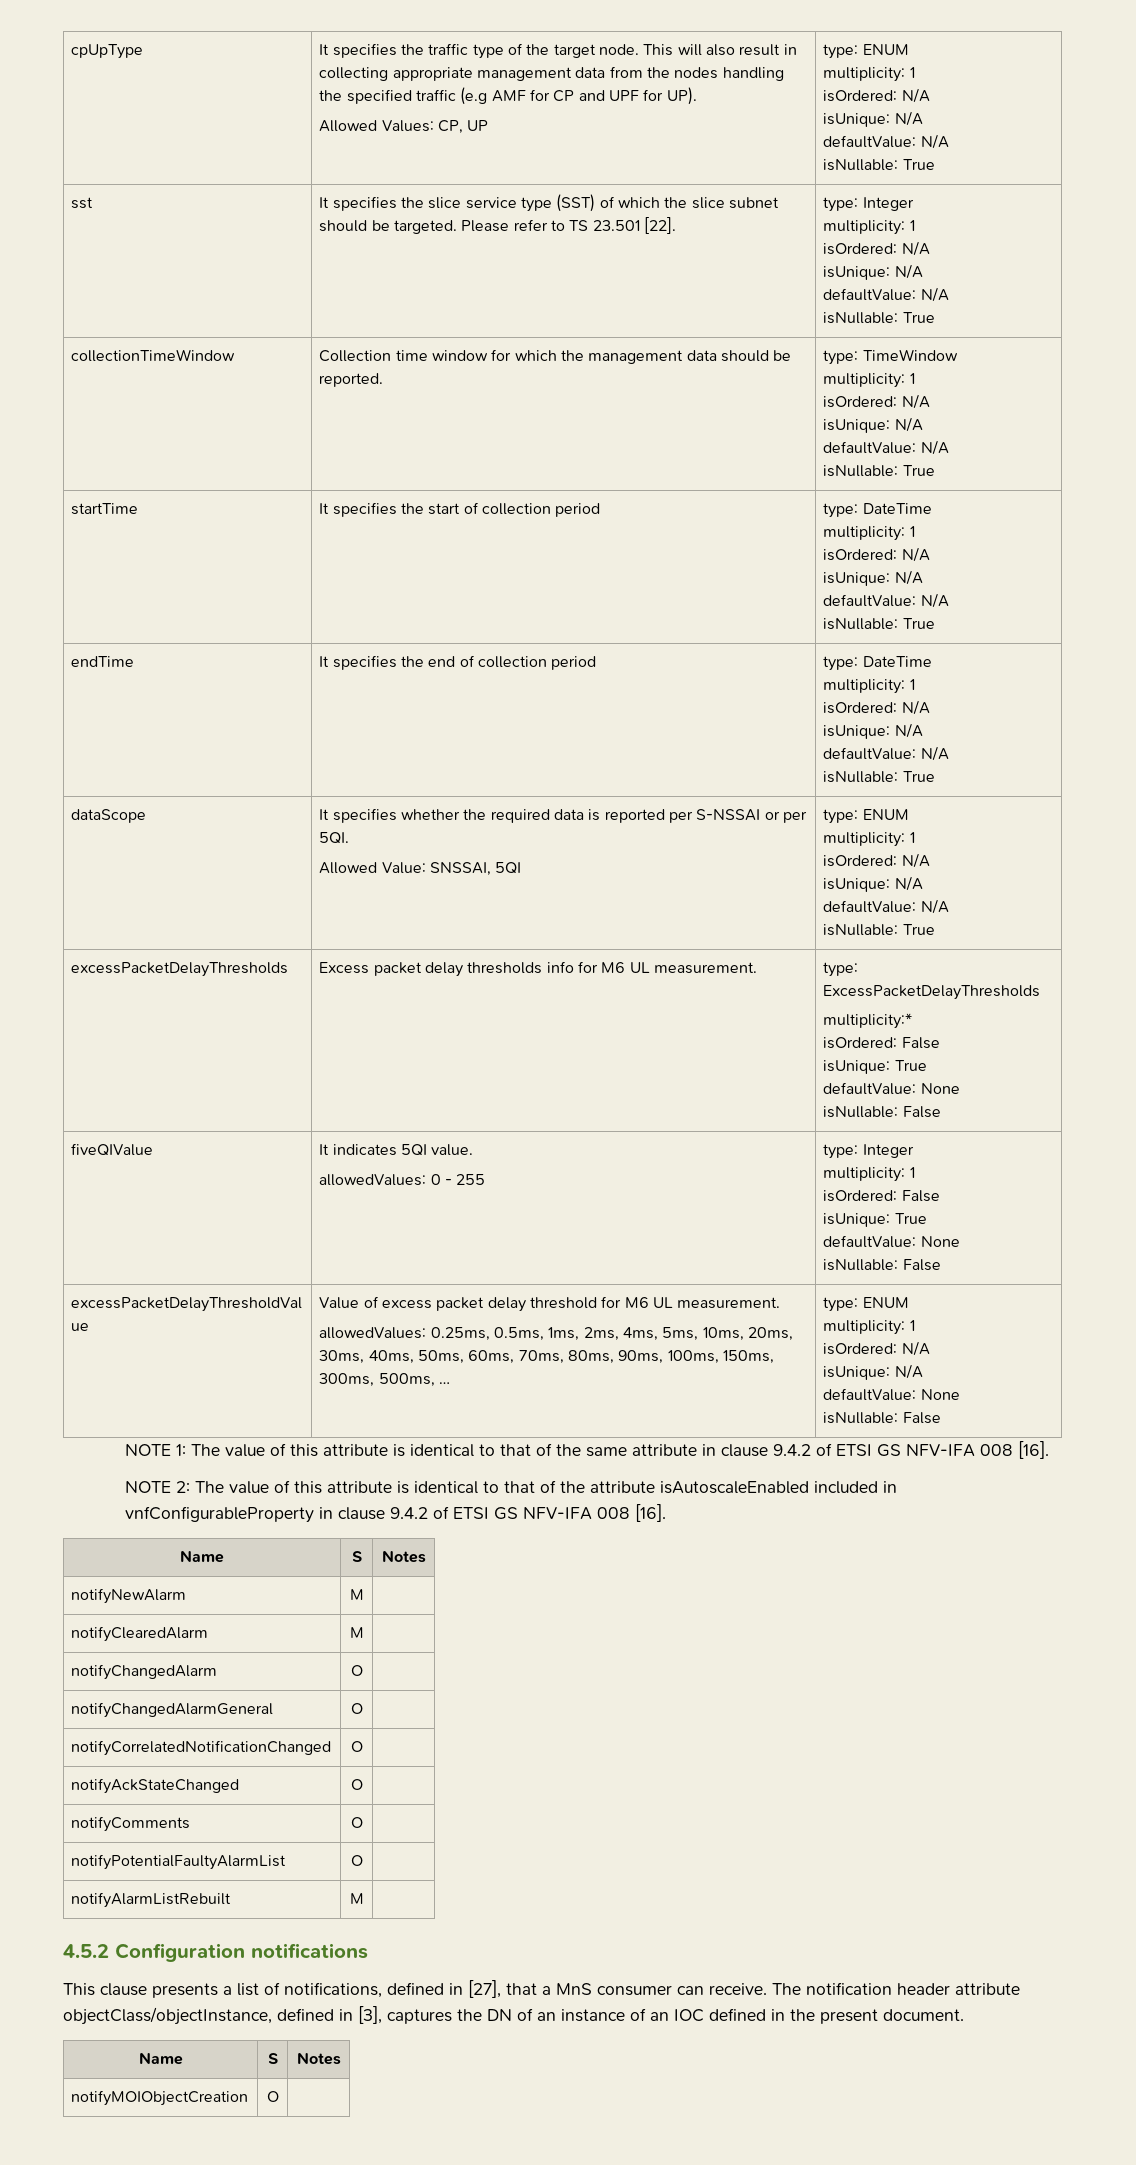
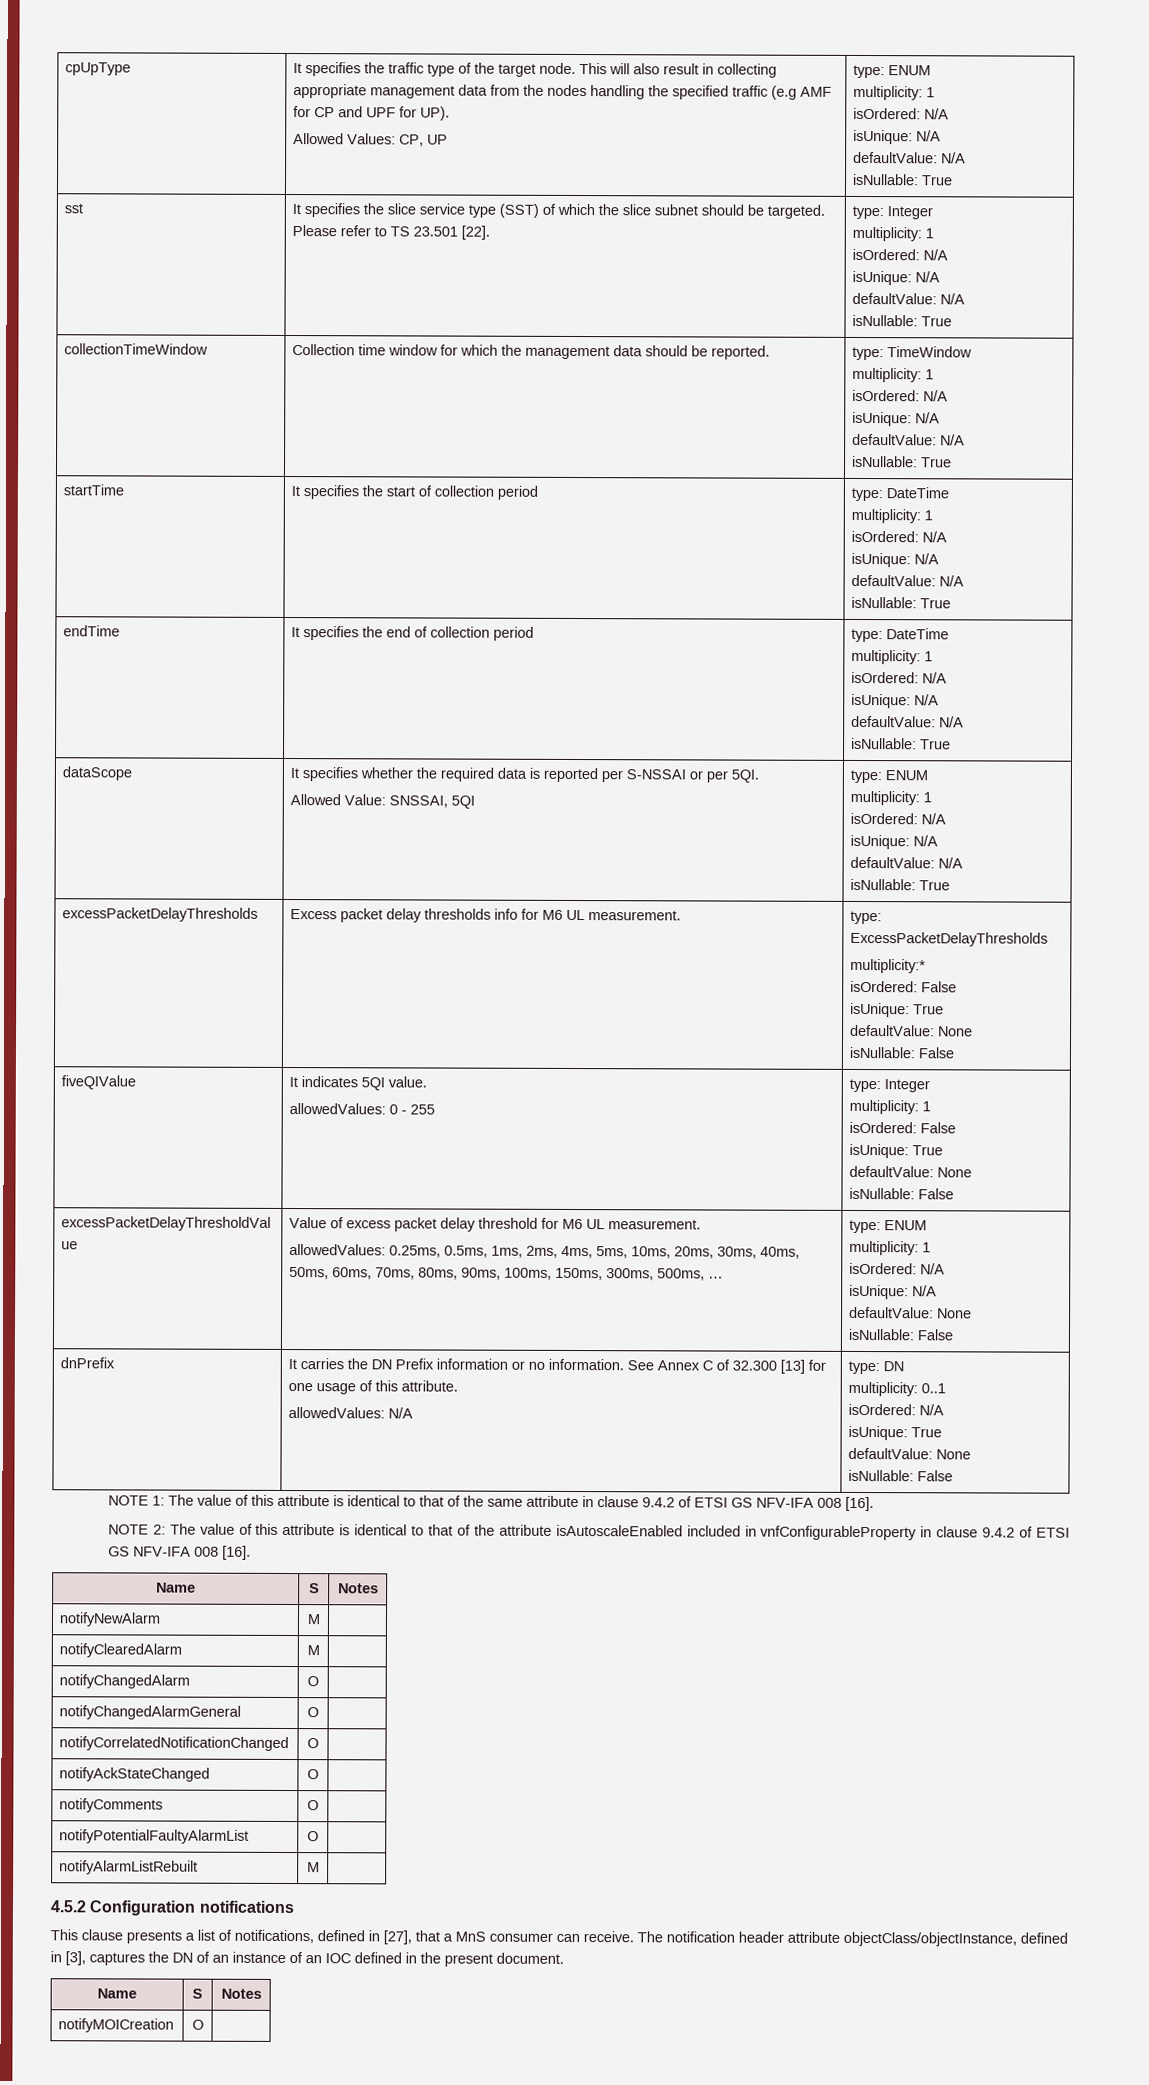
+ dnPrefix | It carries the DN Prefix information or no information. See Annex C of 32.300 [13] for one usage of this attribute.
+ allowedValues: N/A | type: DN
+ multiplicity: 0..1
+ isOrdered: N/A
+ isUnique: True
+ defaultValue: None
+ isNullable: False
- notifyMOIObjectCreation | O |
+ notifyMOICreation | O |

